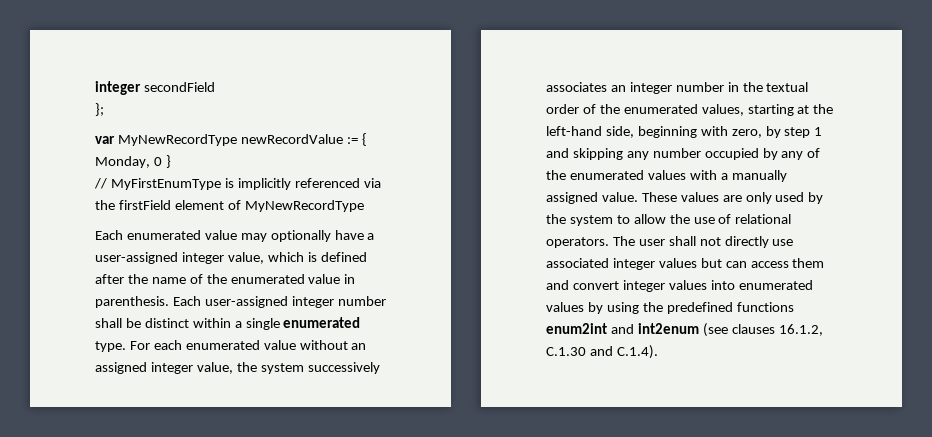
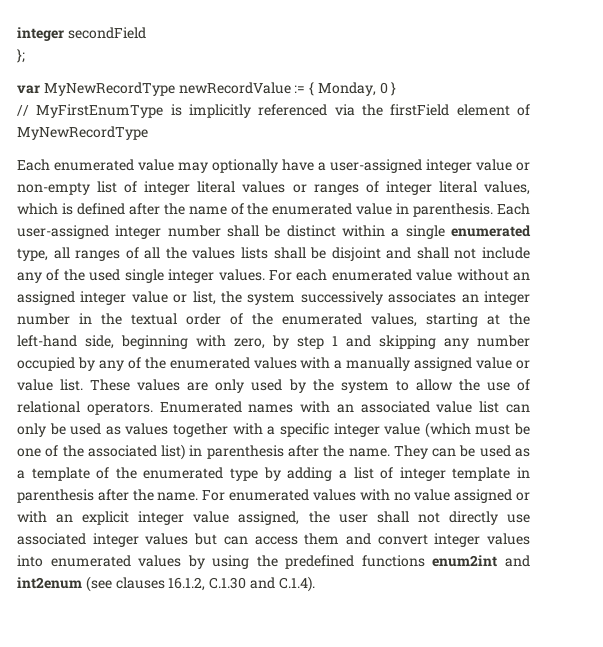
- Each enumerated value may optionally have a user-assigned integer value, which is defined after the name of the enumerated value in parenthesis.
+ Each enumerated value may optionally have a user-assigned integer value or non-empty list of integer literal values or ranges of integer literal values, which is defined after the name of the enumerated value in parenthesis.
- Each user-assigned integer number shall be distinct within a single enumerated type.
+ Each user-assigned integer number shall be distinct within a single enumerated type, all ranges of all the values lists shall be disjoint and shall not include any of the used single integer values.
- For each enumerated value without an assigned integer value, the system successively associates an integer number in the textual order of the enumerated values, starting at the left-hand side, beginning with zero, by step 1 and skipping any number occupied by any of the enumerated values with a manually assigned value.
+ For each enumerated value without an assigned integer value or list, the system successively associates an integer number in the textual order of the enumerated values, starting at the left-hand side, beginning with zero, by step 1 and skipping any number occupied by any of the enumerated values with a manually assigned value or value list.
- The user shall not directly use associated integer values but can access them and convert integer values into enumerated values by using the predefined functions enum2int and int2enum (see clauses 16.1.2, C.1.30 and C.1.4).
+ Enumerated names with an associated value list can only be used as values together with a specific integer value (which must be one of the associated list) in parenthesis after the name. They can be used as a template of the enumerated type by adding a list of integer template in parenthesis after the name. For enumerated values with no value assigned or with an explicit integer value assigned, the user shall not directly use associated integer values but can access them and convert integer values into enumerated values by using the predefined functions enum2int and int2enum (see clauses 16.1.2, C.1.30 and C.1.4).

